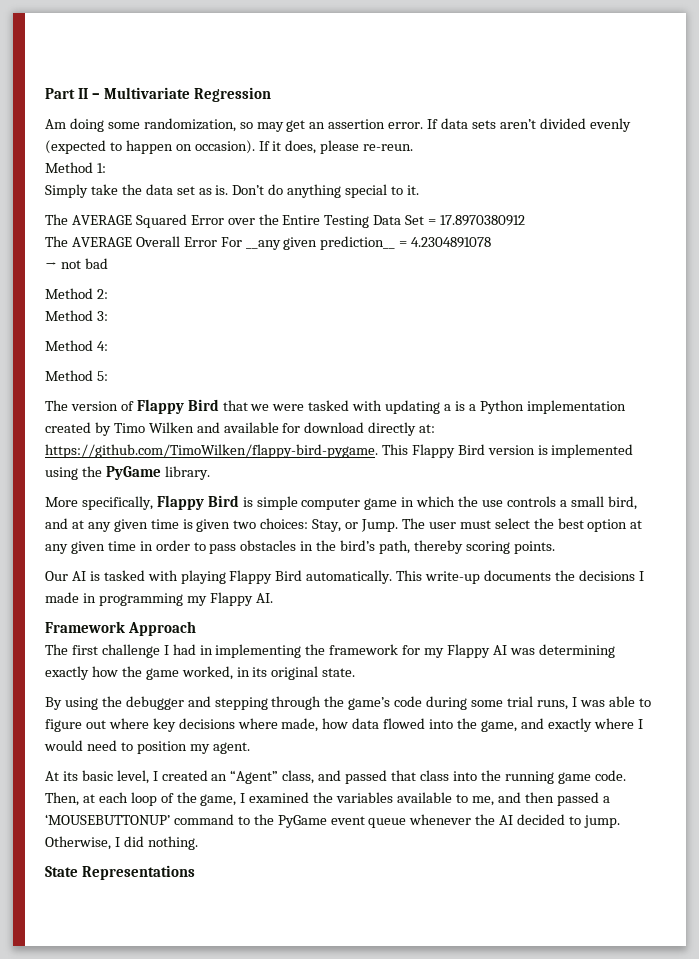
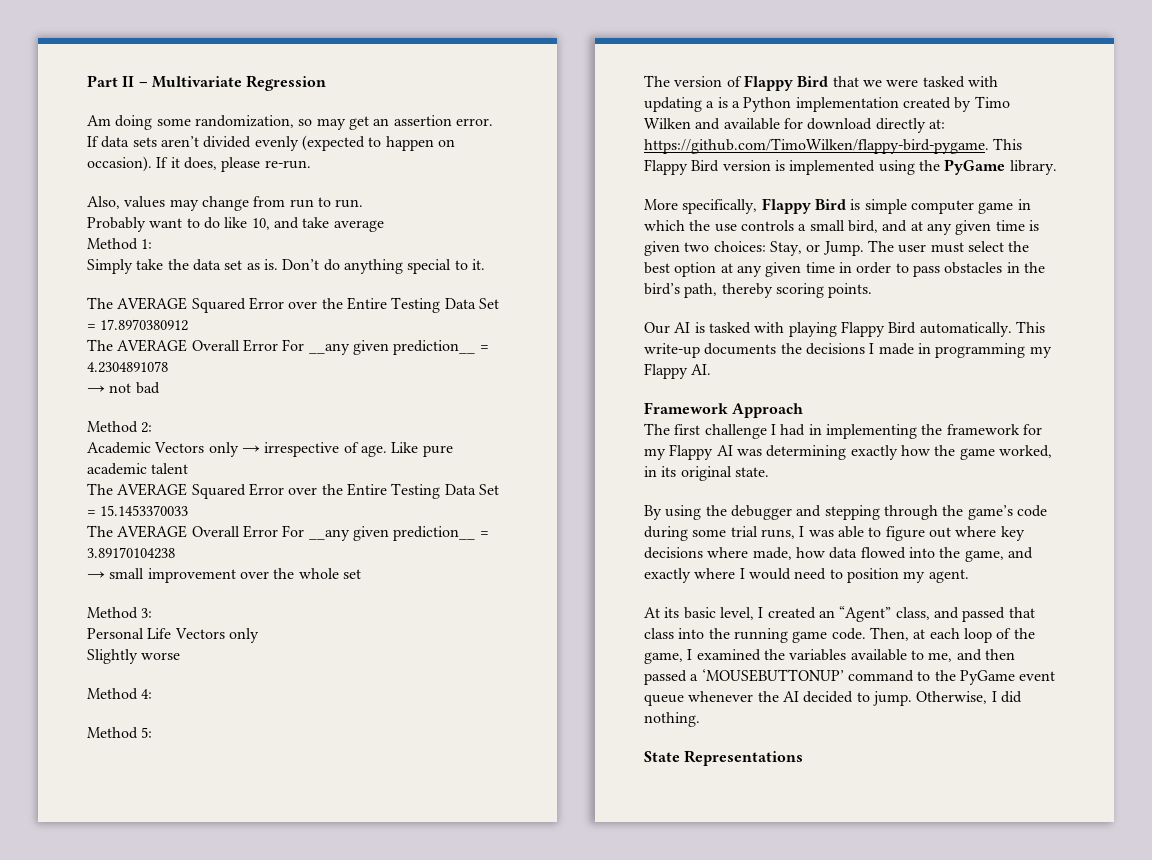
- If it does, please re-reun.
+ If it does, please re-run.
+ Also, values may change from run to run.
+ Probably want to do like 10, and take average
+ Academic Vectors only → irrespective of age. Like pure academic talent
+ The AVERAGE Squared Error over the Entire Testing Data Set = 15.1453370033
+ The AVERAGE Overall Error For __any given prediction__ = 3.89170104238
+ → small improvement over the whole set
  Method 3:
+ Personal Life Vectors only
+ Slightly worse

